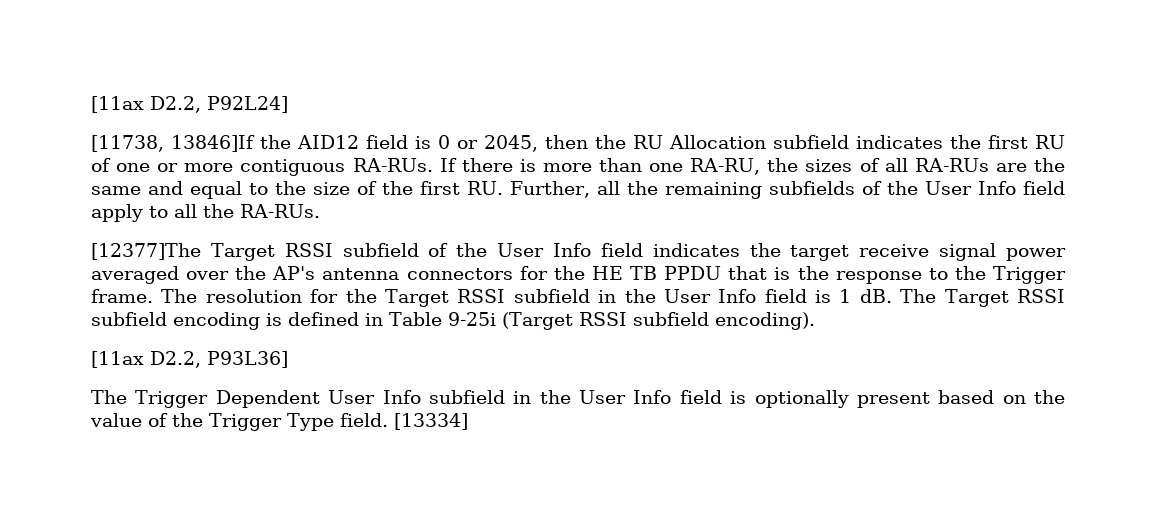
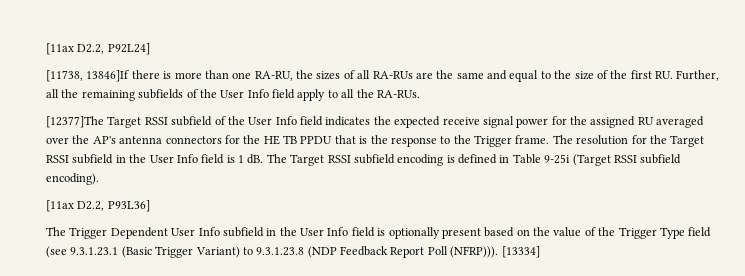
- [11738, 13846]If the AID12 field is 0 or 2045, then the RU Allocation subfield indicates the first RU of one or more contiguous RA-RUs. If there is more than one RA-RU, the sizes of all RA-RUs are the same and equal to the size of the first RU. Further, all the remaining subfields of the User Info field apply to all the RA-RUs.
+ [11738, 13846]If there is more than one RA-RU, the sizes of all RA-RUs are the same and equal to the size of the first RU. Further, all the remaining subfields of the User Info field apply to all the RA-RUs.
- [12377]The Target RSSI subfield of the User Info field indicates the target receive signal power averaged over the AP's antenna connectors for the HE TB PPDU that is the response to the Trigger frame.
+ [12377]The Target RSSI subfield of the User Info field indicates the expected receive signal power for the assigned RU averaged over the AP's antenna connectors for the HE TB PPDU that is the response to the Trigger frame.
- The Trigger Dependent User Info subfield in the User Info field is optionally present based on the value of the Trigger Type field.
+ The Trigger Dependent User Info subfield in the User Info field is optionally present based on the value of the Trigger Type field (see 9.3.1.23.1 (Basic Trigger Variant) to 9.3.1.23.8 (NDP Feedback Report Poll (NFRP))).

